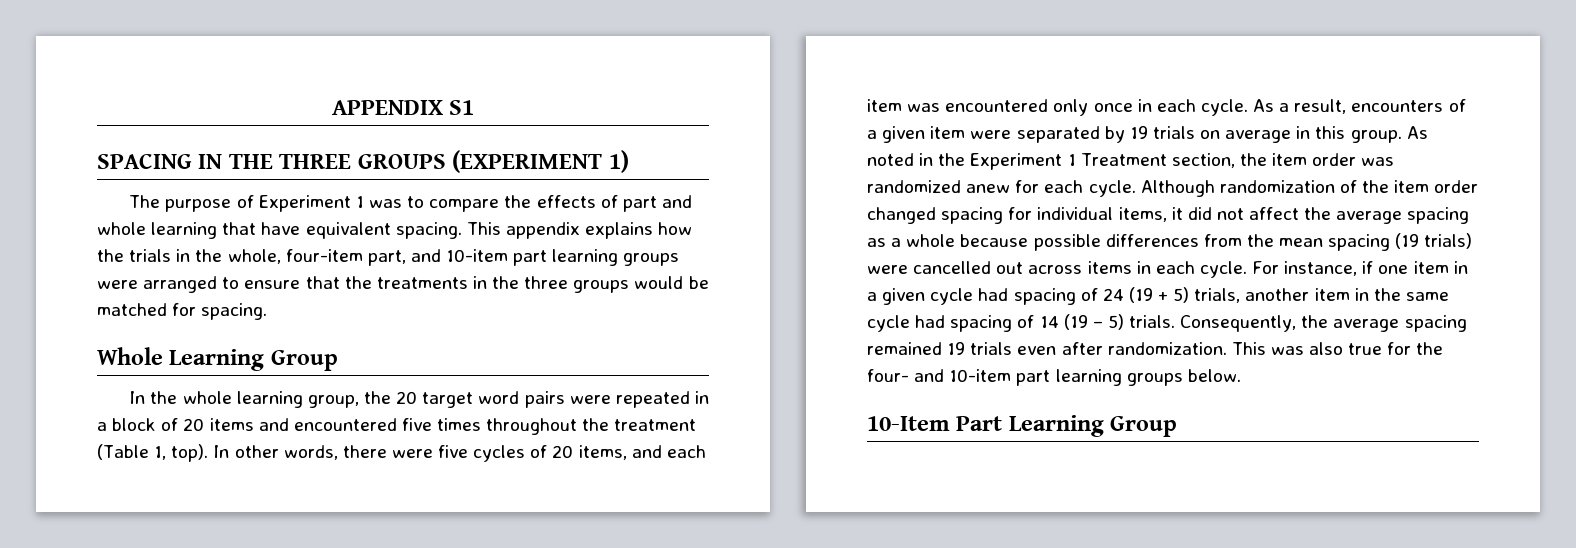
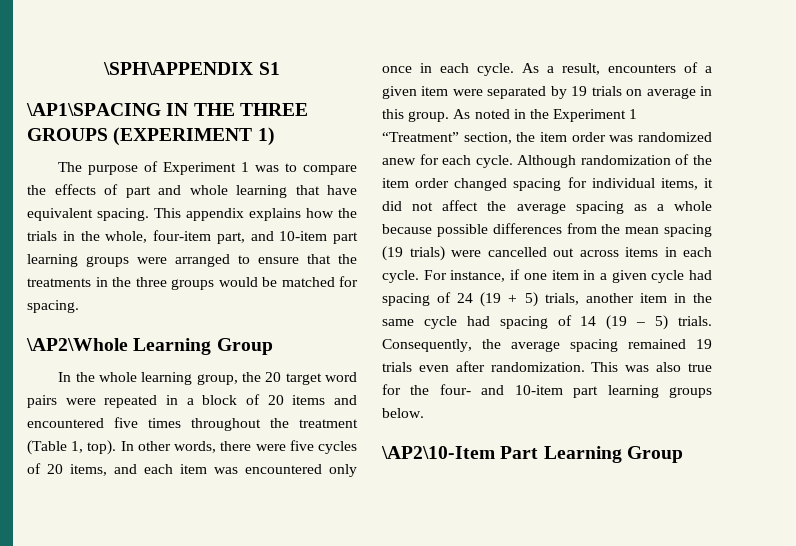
- APPENDIX S1
+ \SPH\APPENDIX S1
- SPACING IN THE THREE GROUPS (EXPERIMENT 1)
+ \AP1\SPACING IN THE THREE GROUPS (EXPERIMENT 1)
- Whole Learning Group
+ \AP2\Whole Learning Group
- As noted in the Experiment 1 Treatment section, the item order was randomized anew for each cycle.
+ As noted in the Experiment 1 “Treatment” section, the item order was randomized anew for each cycle.
- 10-Item Part Learning Group
+ \AP2\10-Item Part Learning Group

